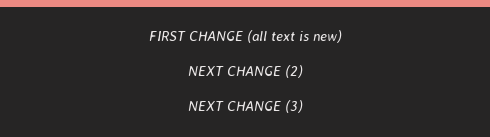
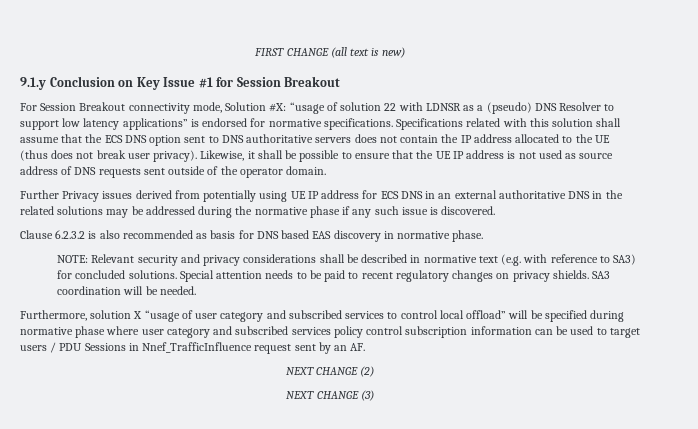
+ 9.1.y Conclusion on Key Issue #1 for Session Breakout
+ For Session Breakout connectivity mode, Solution #X: “usage of solution 22 with LDNSR as a (pseudo) DNS Resolver to support low latency applications” is endorsed for normative specifications. Specifications related with this solution shall assume that the ECS DNS option sent to DNS authoritative servers does not contain the IP address allocated to the UE (thus does not break user privacy). Likewise, it shall be possible to ensure that the UE IP address is not used as source address of DNS requests sent outside of the operator domain.
+ Further Privacy issues derived from potentially using UE IP address for ECS DNS in an external authoritative DNS in the related solutions may be addressed during the normative phase if any such issue is discovered.
+ Clause 6.2.3.2 is also recommended as basis for DNS based EAS discovery in normative phase.
+ NOTE: Relevant security and privacy considerations shall be described in normative text (e.g. with reference to SA3) for concluded solutions. Special attention needs to be paid to recent regulatory changes on privacy shields. SA3 coordination will be needed.
+ Furthermore, solution X “usage of user category and subscribed services to control local offload” will be specified during normative phase where user category and subscribed services policy control subscription information can be used to target users / PDU Sessions in Nnef_TrafficInfluence request sent by an AF.

